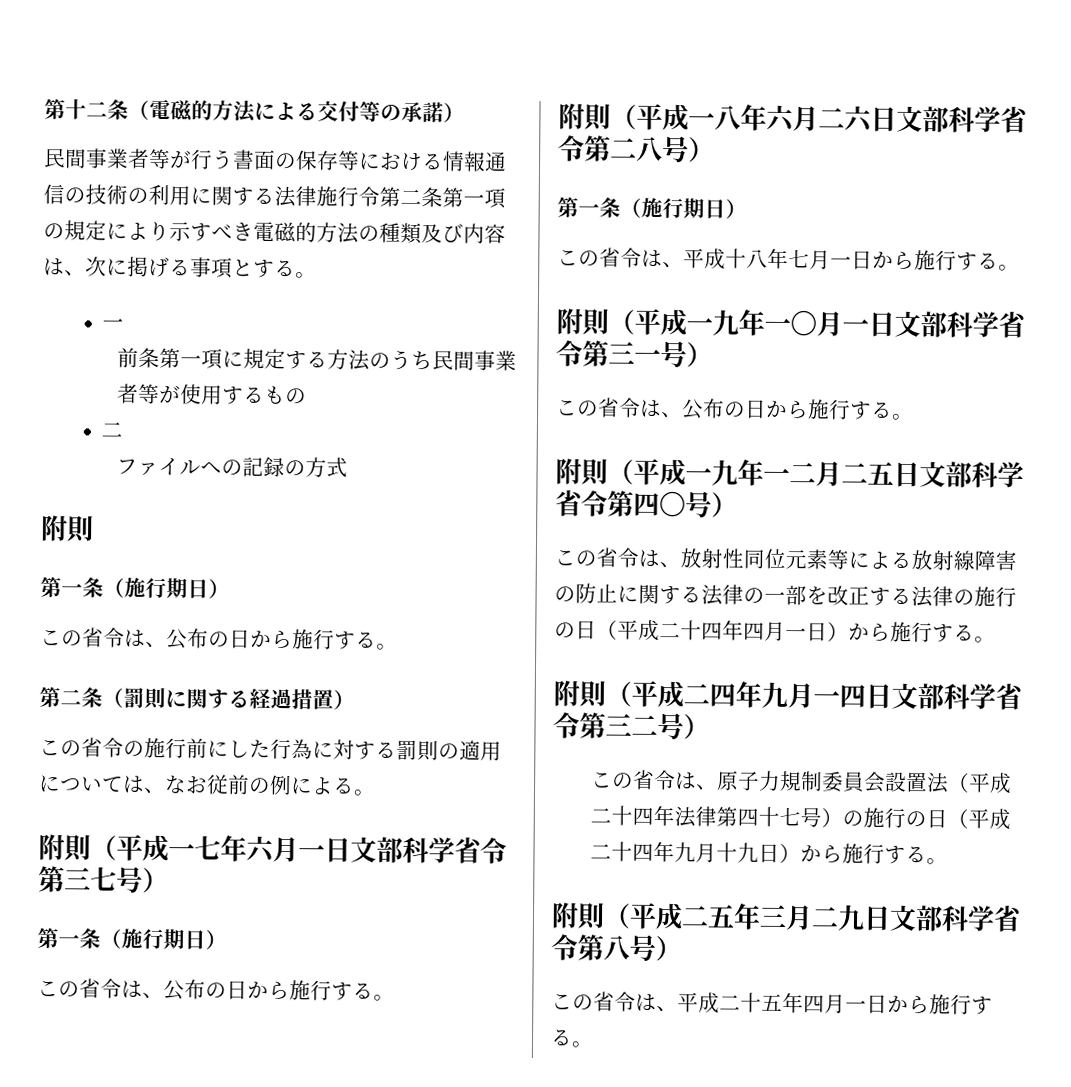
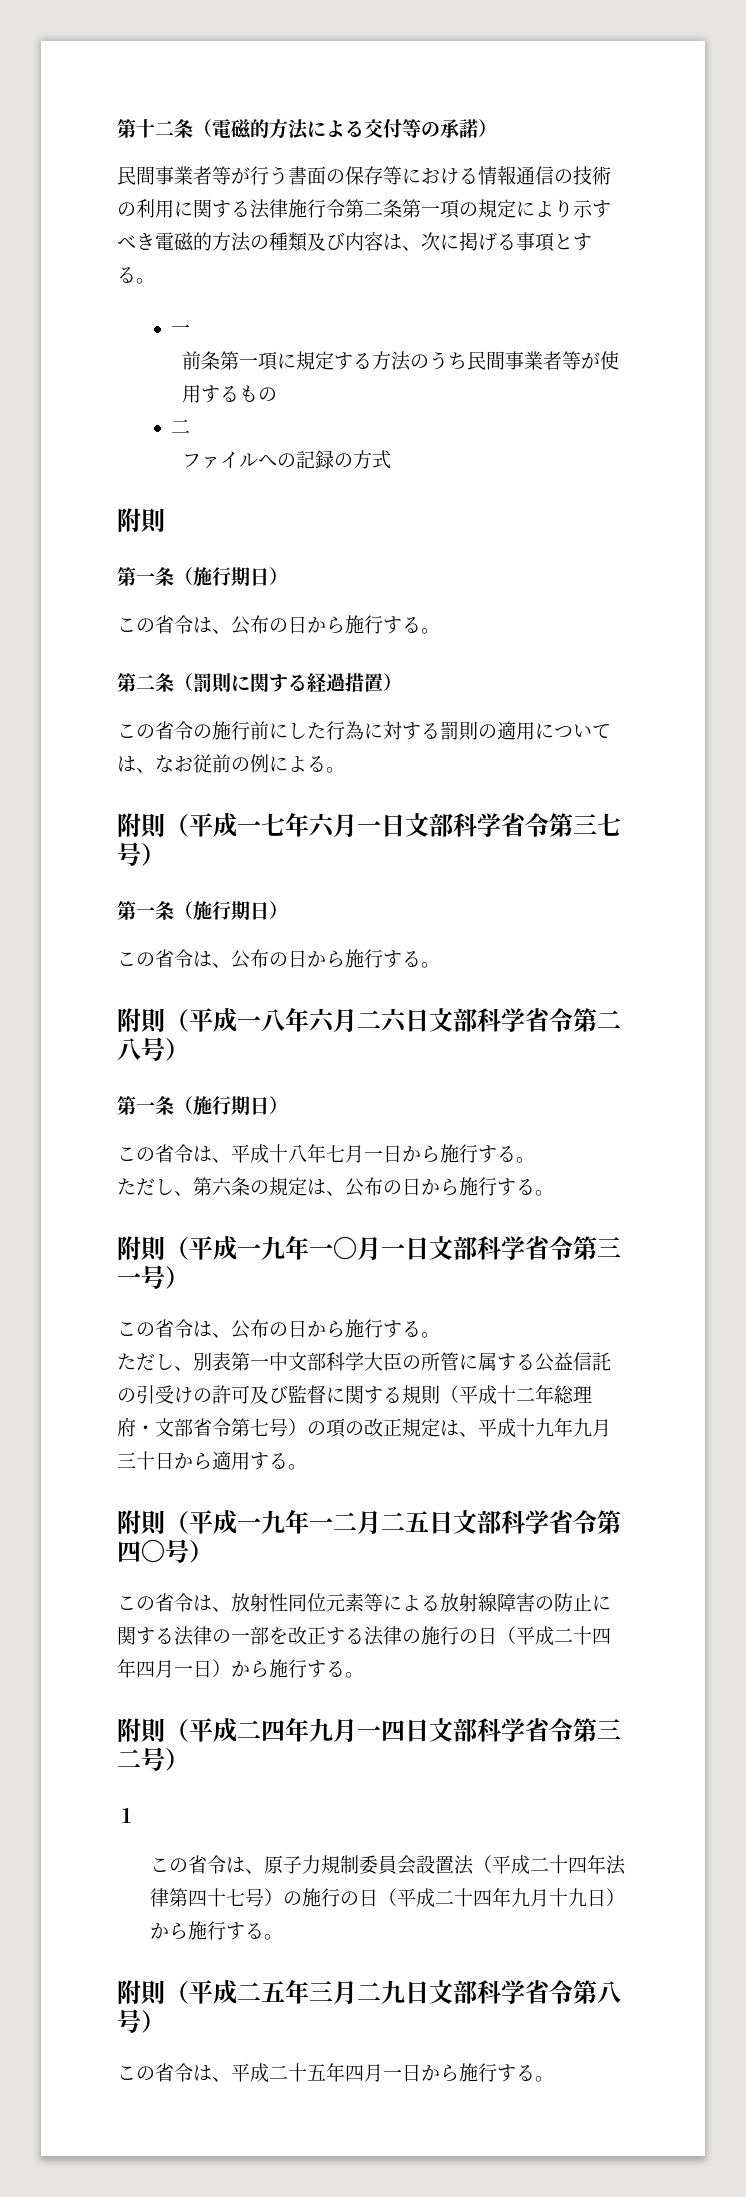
+ ただし、第六条の規定は、公布の日から施行する。
+ ただし、別表第一中文部科学大臣の所管に属する公益信託の引受けの許可及び監督に関する規則（平成十二年総理府・文部省令第七号）の項の改正規定は、平成十九年九月三十日から適用する。
+ １

